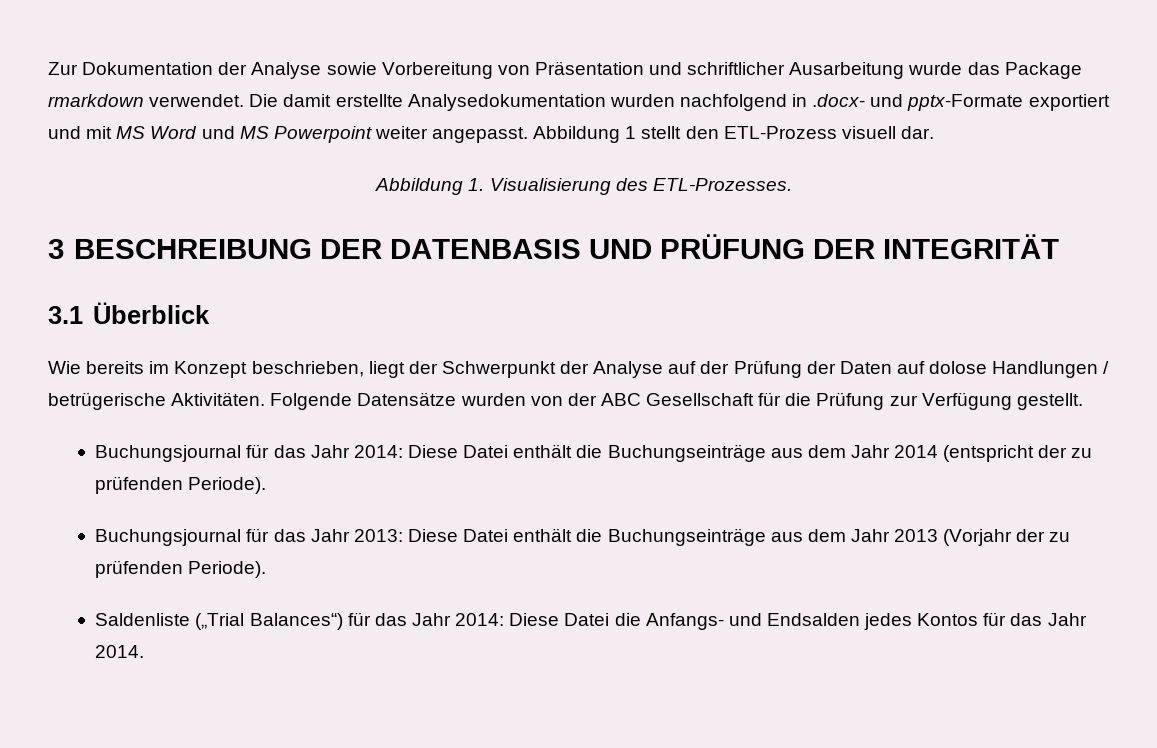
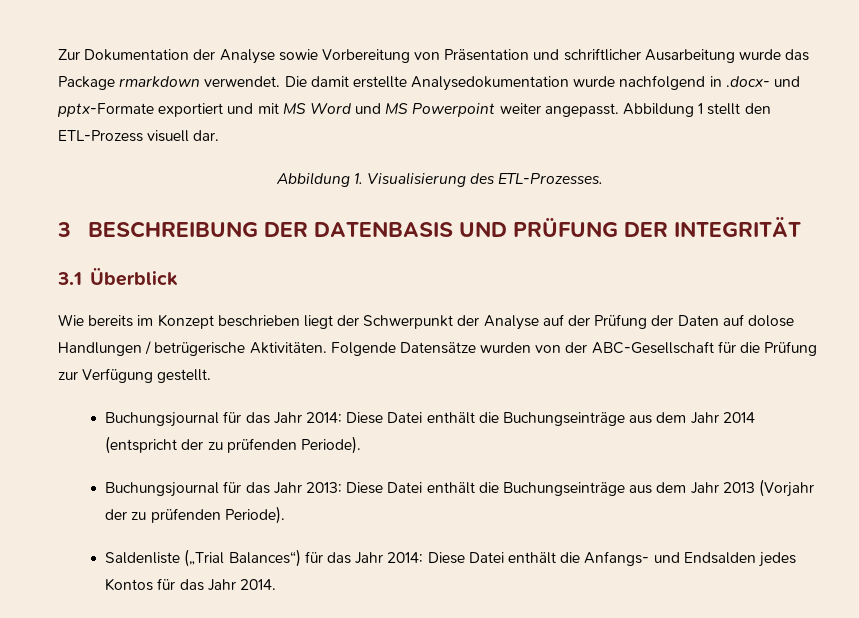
- Die damit erstellte Analysedokumentation wurden nachfolgend in .docx- und pptx-Formate exportiert und mit MS Word und MS Powerpoint weiter angepasst.
+ Die damit erstellte Analysedokumentation wurde nachfolgend in .docx- und pptx-Formate exportiert und mit MS Word und MS Powerpoint weiter angepasst.
- Wie bereits im Konzept beschrieben, liegt der Schwerpunkt der Analyse auf der Prüfung der Daten auf dolose Handlungen / betrügerische Aktivitäten.
+ Wie bereits im Konzept beschrieben liegt der Schwerpunkt der Analyse auf der Prüfung der Daten auf dolose Handlungen / betrügerische Aktivitäten.
- Folgende Datensätze wurden von der ABC Gesellschaft für die Prüfung zur Verfügung gestellt.
+ Folgende Datensätze wurden von der ABC-Gesellschaft für die Prüfung zur Verfügung gestellt.
- Saldenliste („Trial Balances“) für das Jahr 2014: Diese Datei die Anfangs- und Endsalden jedes Kontos für das Jahr 2014.
+ Saldenliste („Trial Balances“) für das Jahr 2014: Diese Datei enthält die Anfangs- und Endsalden jedes Kontos für das Jahr 2014.

